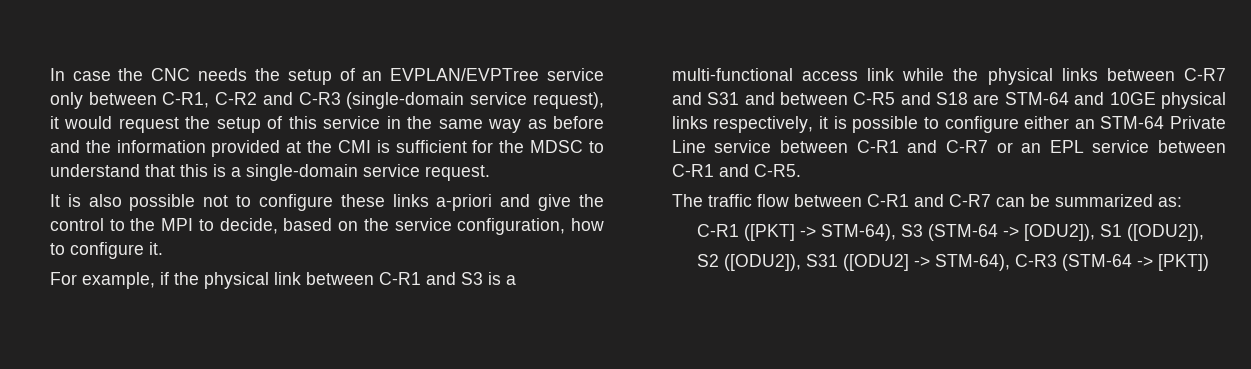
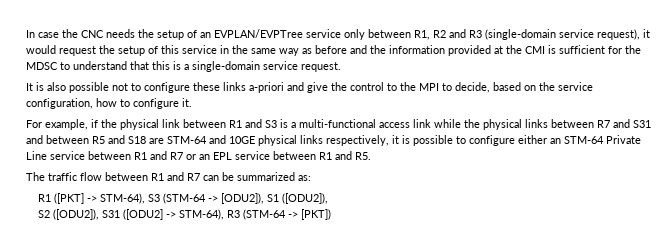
- In case the CNC needs the setup of an EVPLAN/EVPTree service only between C-R1, C-R2 and C-R3 (single-domain service request), it would request the setup of this service in the same way as before and the information provided at the CMI is sufficient for the MDSC to understand that this is a single-domain service request.
+ In case the CNC needs the setup of an EVPLAN/EVPTree service only between R1, R2 and R3 (single-domain service request), it would request the setup of this service in the same way as before and the information provided at the CMI is sufficient for the MDSC to understand that this is a single-domain service request.
- For example, if the physical link between C-R1 and S3 is a multi-functional access link while the physical links between C-R7 and S31 and between C-R5 and S18 are STM-64 and 10GE physical links respectively, it is possible to configure either an STM-64 Private Line service between C-R1 and C-R7 or an EPL service between C-R1 and C-R5.
+ For example, if the physical link between R1 and S3 is a multi-functional access link while the physical links between R7 and S31 and between R5 and S18 are STM-64 and 10GE physical links respectively, it is possible to configure either an STM-64 Private Line service between R1 and R7 or an EPL service between R1 and R5.
- The traffic flow between C-R1 and C-R7 can be summarized as:
+ The traffic flow between R1 and R7 can be summarized as:
- C-R1 ([PKT] -> STM-64), S3 (STM-64 -> [ODU2]), S1 ([ODU2]),
+ R1 ([PKT] -> STM-64), S3 (STM-64 -> [ODU2]), S1 ([ODU2]),
- S2 ([ODU2]), S31 ([ODU2] -> STM-64), C-R3 (STM-64 -> [PKT])
+ S2 ([ODU2]), S31 ([ODU2] -> STM-64), R3 (STM-64 -> [PKT])

